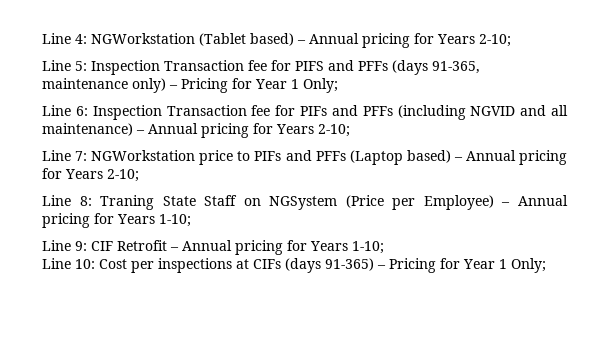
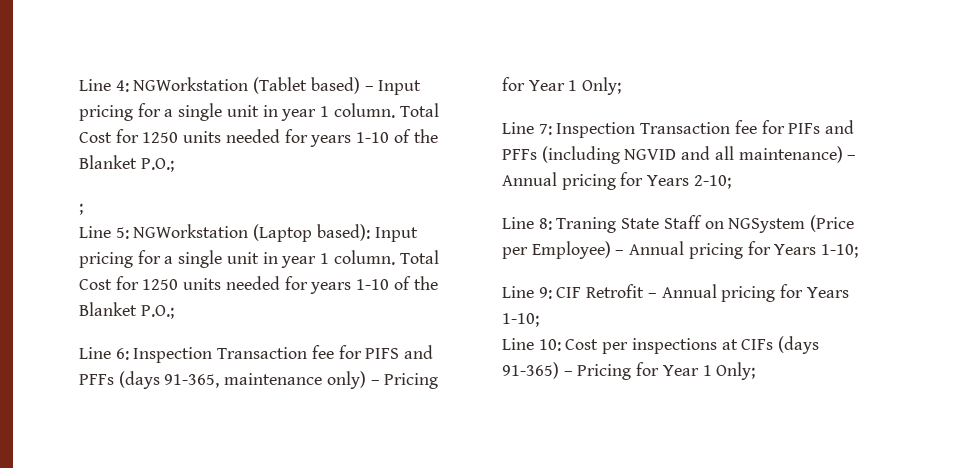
- Line 4: NGWorkstation (Tablet based) – Annual pricing for Years 2-10;
- Line 5: Inspection Transaction fee for PIFS and PFFs (days 91-365, maintenance only) – Pricing for Year 1 Only;
+ Line 4: NGWorkstation (Tablet based) – Input pricing for a single unit in year 1 column. Total Cost for 1250 units needed for years 1-10 of the Blanket P.O.;
+ ;
+ Line 5: NGWorkstation (Laptop based): Input pricing for a single unit in year 1 column. Total Cost for 1250 units needed for years 1-10 of the Blanket P.O.;
+ Line 6: Inspection Transaction fee for PIFS and PFFs (days 91-365, maintenance only) – Pricing for Year 1 Only;
- Line 6: Inspection Transaction fee for PIFs and PFFs (including NGVID and all maintenance) – Annual pricing for Years 2-10;
+ Line 7: Inspection Transaction fee for PIFs and PFFs (including NGVID and all maintenance) – Annual pricing for Years 2-10;
- Line 7: NGWorkstation price to PIFs and PFFs (Laptop based) – Annual pricing for Years 2-10;

